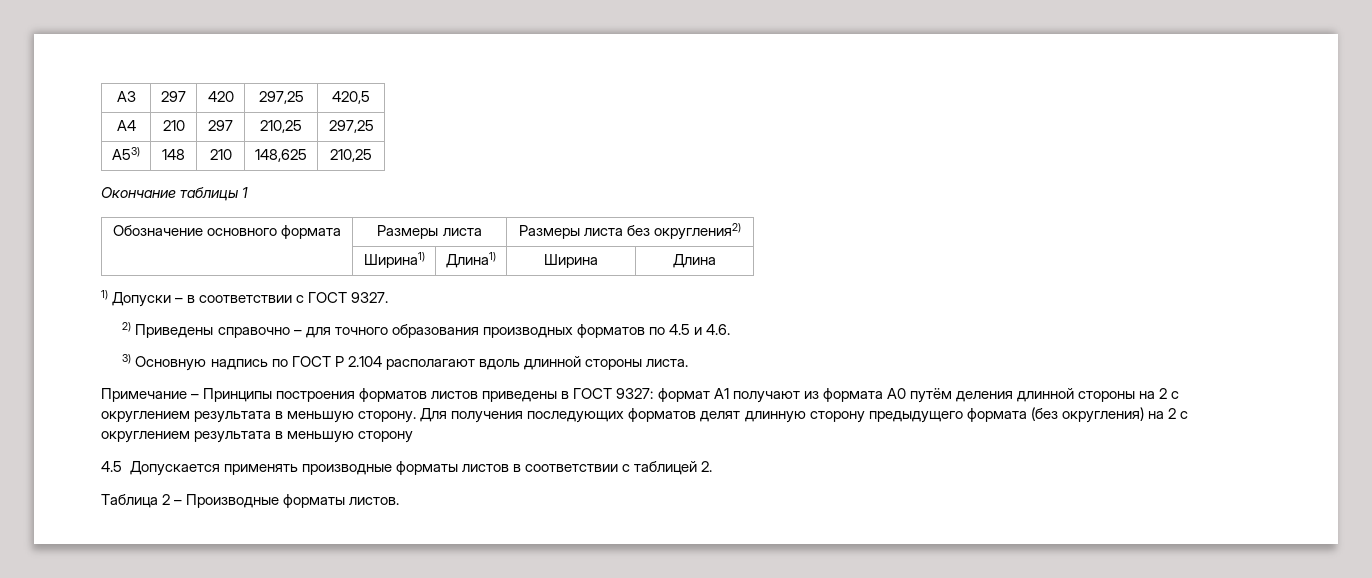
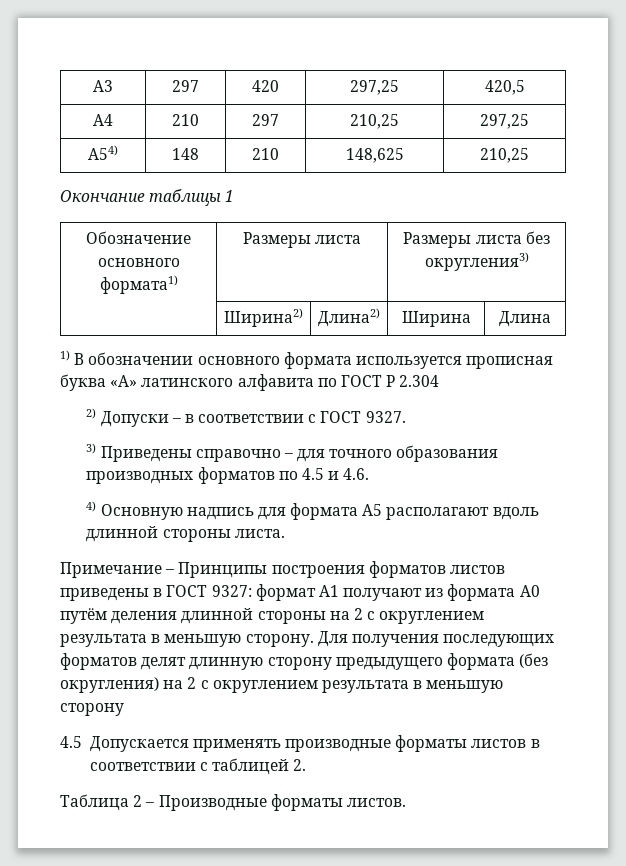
- А53) | 148 | 210 | 148,625 | 210,25
+ А54) | 148 | 210 | 148,625 | 210,25
- Обозначение основного формата | Размеры листа | Размеры листа без округления2)
- | Ширина1) | Длина1) | Ширина | Длина
+ Обозначение основного формата1) | Размеры листа | Размеры листа без округления3)
+ | Ширина2) | Длина2) | Ширина | Длина
- 1) Допуски – в соответствии с ГОСТ 9327.
+ 1) В обозначении основного формата используется прописная буква «А» латинского алфавита по ГОСТ Р 2.304
+ 2) Допуски – в соответствии с ГОСТ 9327.
- 2) Приведены справочно – для точного образования производных форматов по 4.5 и 4.6.
+ 3) Приведены справочно – для точного образования производных форматов по 4.5 и 4.6.
- 3) Основную надпись по ГОСТ Р 2.104 располагают вдоль длинной стороны листа.
+ 4) Основную надпись для формата А5 располагают вдоль длинной стороны листа.

